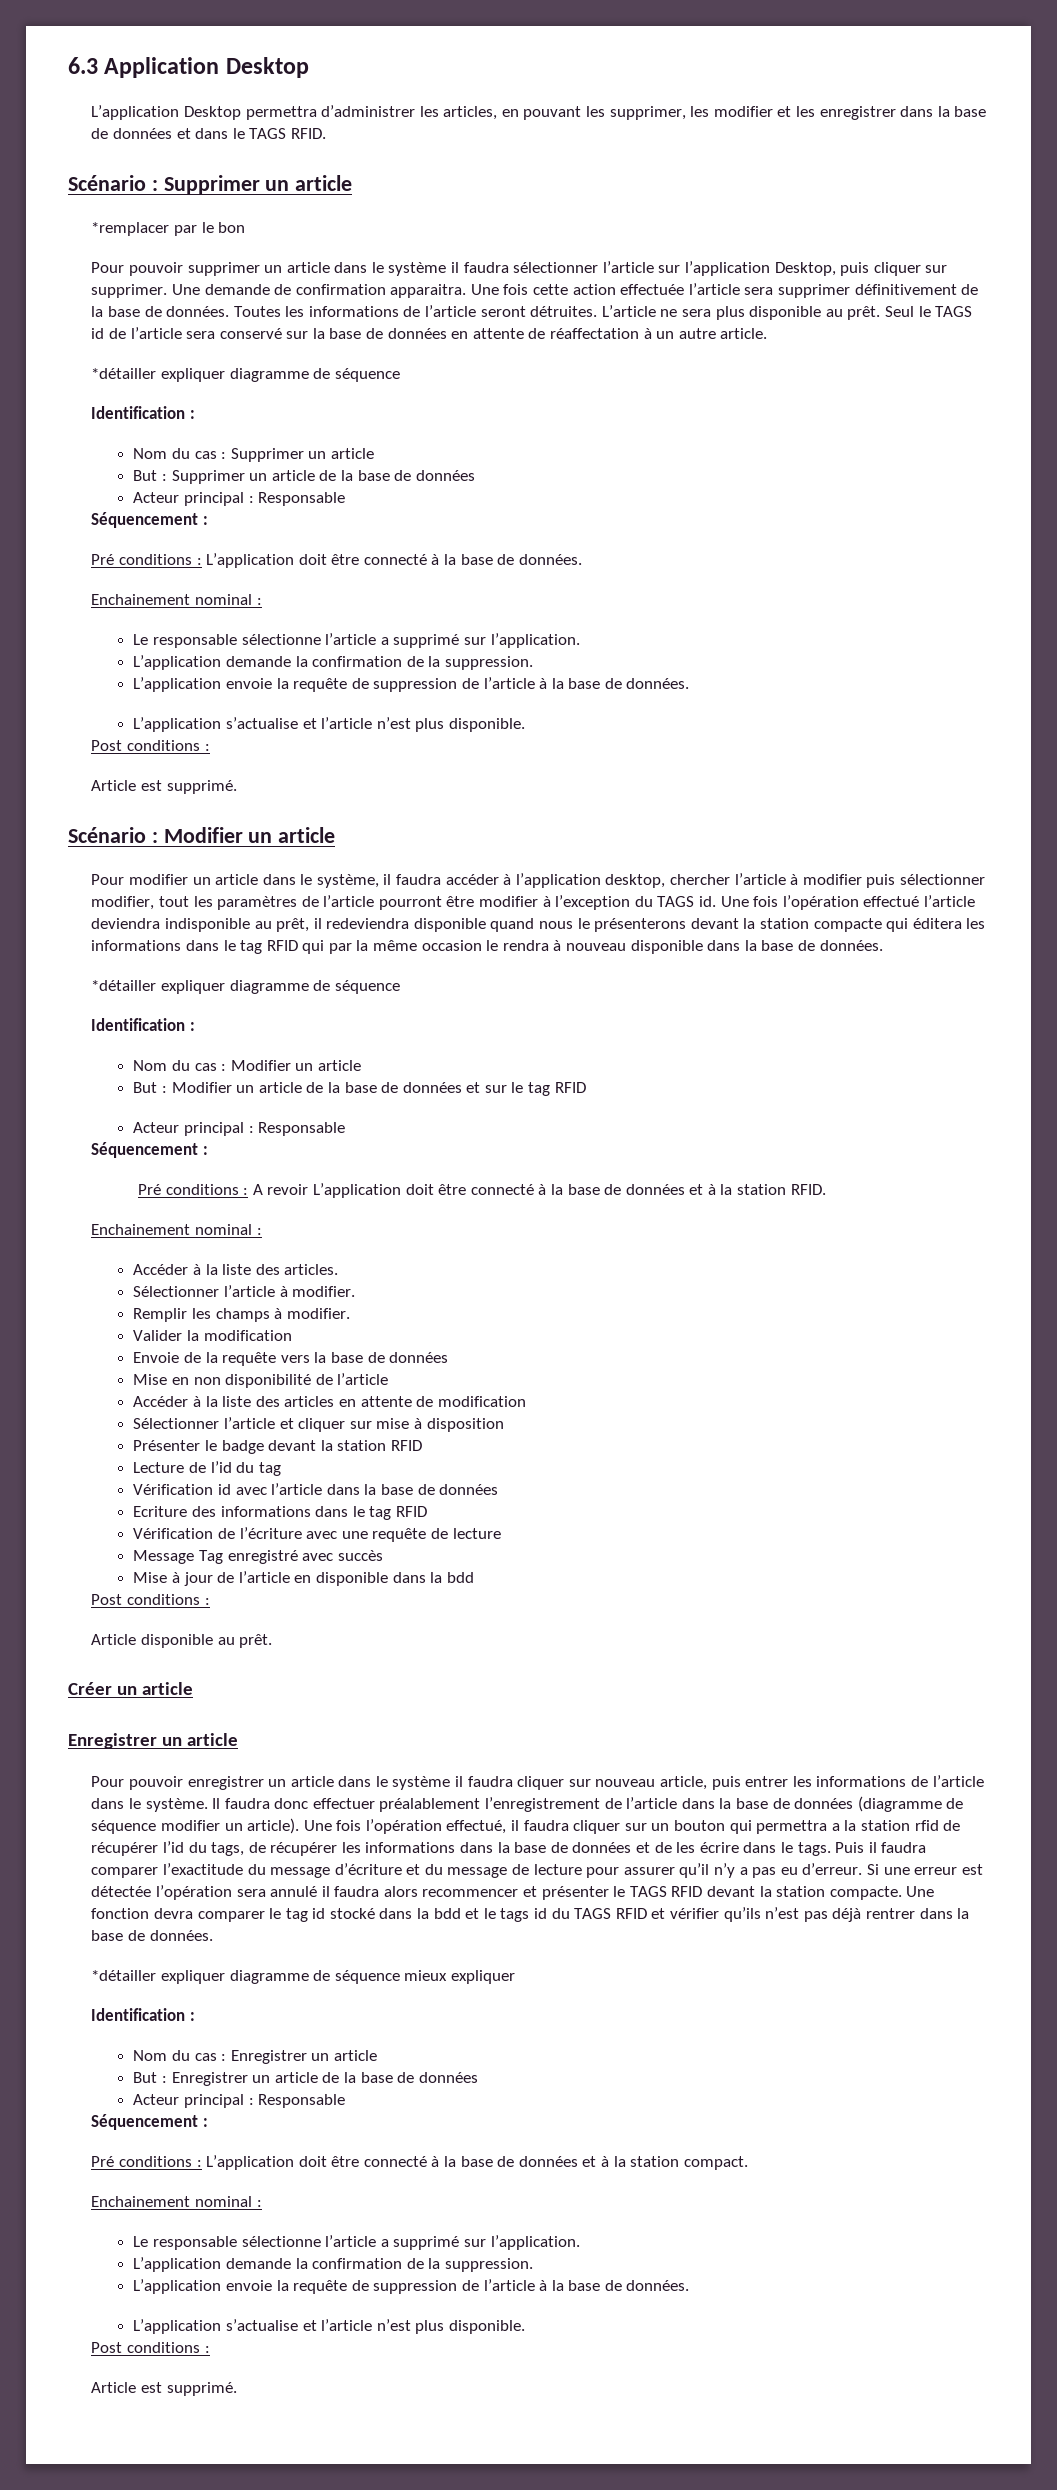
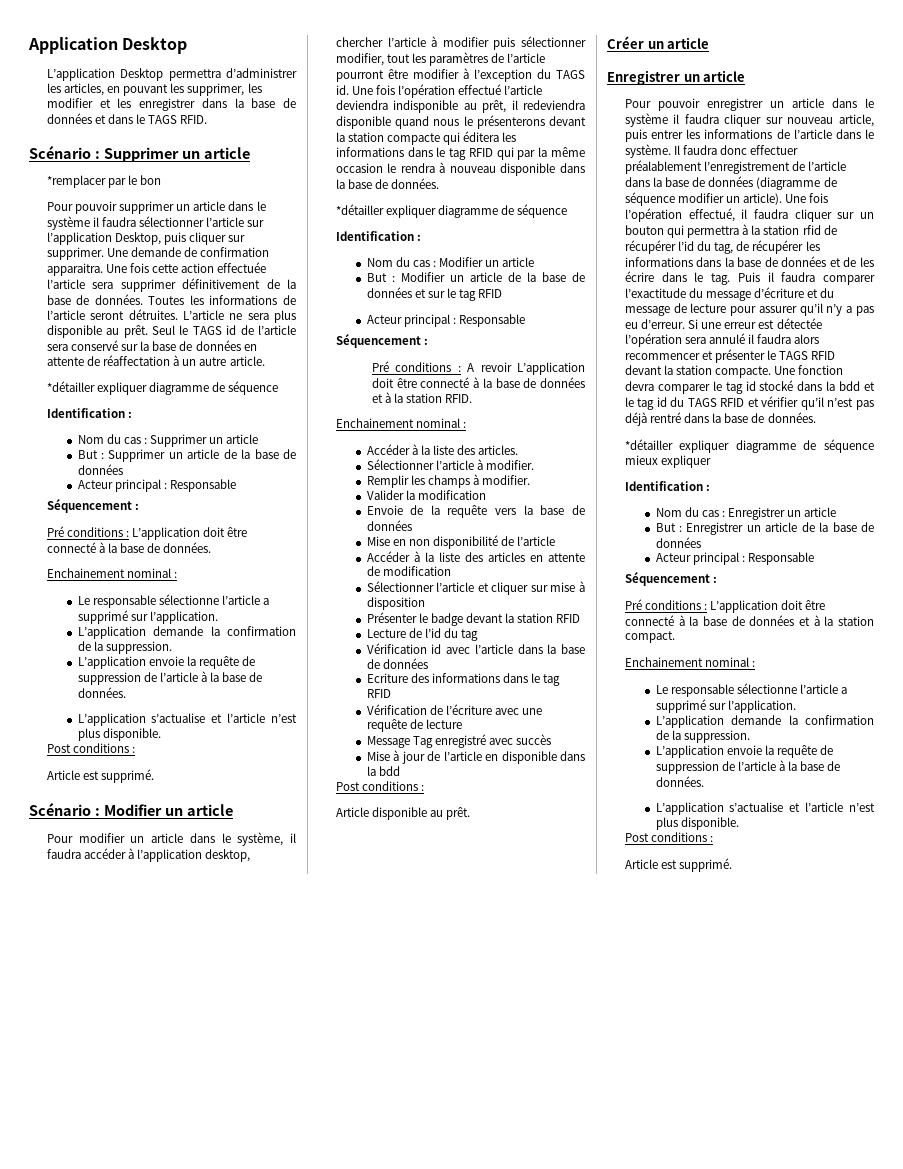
- 6.3 Application Desktop
+ Application Desktop
- Une fois l’opération effectué, il faudra cliquer sur un bouton qui permettra a la station rfid de récupérer l’id du tags, de récupérer les informations dans la base de données et de les écrire dans le tags.
+ Une fois l’opération effectué, il faudra cliquer sur un bouton qui permettra à la station rfid de récupérer l’id du tag, de récupérer les informations dans la base de données et de les écrire dans le tag.
- Une fonction devra comparer le tag id stocké dans la bdd et le tags id du TAGS RFID et vérifier qu’ils n’est pas déjà rentrer dans la base de données.
+ Une fonction devra comparer le tag id stocké dans la bdd et le tag id du TAGS RFID et vérifier qu’il n’est pas déjà rentré dans la base de données.

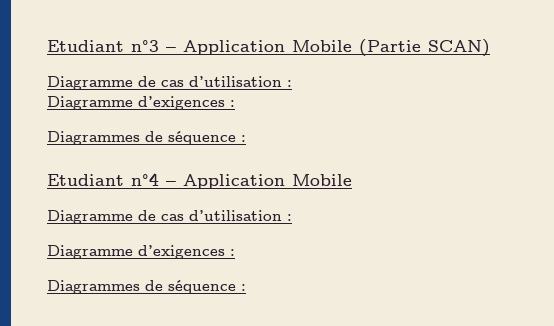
- Application Desktop
- L’application Desktop permettra d’administrer les articles, en pouvant les supprimer, les modifier et les enregistrer dans la base de données et dans le TAGS RFID.
- Scénario : Supprimer un article
- *remplacer par le bon
- Pour pouvoir supprimer un article dans le système il faudra sélectionner l’article sur l’application Desktop, puis cliquer sur supprimer. Une demande de confirmation apparaitra. Une fois cette action effectuée l’article sera supprimer définitivement de la base de données. Toutes les informations de l’article seront détruites. L’article ne sera plus disponible au prêt. Seul le TAGS id de l’article sera conservé sur la base de données en attente de réaffectation à un autre article.
- *détailler expliquer diagramme de séquence
- Identification :
- Nom du cas : Supprimer un article
- But : Supprimer un article de la base de données
- Acteur principal : Responsable
- Séquencement :
- Pré conditions : L’application doit être connecté à la base de données.
- Enchainement nominal :
- Le responsable sélectionne l’article a supprimé sur l’application.
- L’application demande la confirmation de la suppression.
- L’application envoie la requête de suppression de l’article à la base de données.
- L’application s’actualise et l’article n’est plus disponible.
- Post conditions :
- Article est supprimé.
- Scénario : Modifier un article
- Pour modifier un article dans le système, il faudra accéder à l’application desktop, chercher l’article à modifier puis sélectionner modifier, tout les paramètres de l’article pourront être modifier à l’exception du TAGS id. Une fois l’opération effectué l’article deviendra indisponible au prêt, il redeviendra disponible quand nous le présenterons devant la station compacte qui éditera les informations dans le tag RFID qui par la même occasion le rendra à nouveau disponible dans la base de données.
- *détailler expliquer diagramme de séquence
- Identification :
- Nom du cas : Modifier un article
- But : Modifier un article de la base de données et sur le tag RFID
- Acteur principal : Responsable
- Séquencement :
- Pré conditions : A revoir L’application doit être connecté à la base de données et à la station RFID.
- Enchainement nominal :
- Accéder à la liste des articles.
- Sélectionner l’article à modifier.
- Remplir les champs à modifier.
- Valider la modification
- Envoie de la requête vers la base de données
- Mise en non disponibilité de l’article
- Accéder à la liste des articles en attente de modification
- Sélectionner l’article et cliquer sur mise à disposition
- Présenter le badge devant la station RFID
- Lecture de l’id du tag
- Vérification id avec l’article dans la base de données
- Ecriture des informations dans le tag RFID
- Vérification de l’écriture avec une requête de lecture
- Message Tag enregistré avec succès
- Mise à jour de l’article en disponible dans la bdd
- Post conditions :
- Article disponible au prêt.
- Créer un article
- Enregistrer un article
- Pour pouvoir enregistrer un article dans le système il faudra cliquer sur nouveau article, puis entrer les informations de l’article dans le système. Il faudra donc effectuer préalablement l’enregistrement de l’article dans la base de données (diagramme de séquence modifier un article). Une fois l’opération effectué, il faudra cliquer sur un bouton qui permettra à la station rfid de récupérer l’id du tag, de récupérer les informations dans la base de données et de les écrire dans le tag. Puis il faudra comparer l’exactitude du message d’écriture et du message de lecture pour assurer qu’il n’y a pas eu d’erreur. Si une erreur est détectée l’opération sera annulé il faudra alors recommencer et présenter le TAGS RFID devant la station compacte. Une fonction devra comparer le tag id stocké dans la bdd et le tag id du TAGS RFID et vérifier qu’il n’est pas déjà rentré dans la base de données.
- *détailler expliquer diagramme de séquence mieux expliquer
- Identification :
- Nom du cas : Enregistrer un article
- But : Enregistrer un article de la base de données
- Acteur principal : Responsable
- Séquencement :
- Pré conditions : L’application doit être connecté à la base de données et à la station compact.
- Enchainement nominal :
- Le responsable sélectionne l’article a supprimé sur l’application.
- L’application demande la confirmation de la suppression.
- L’application envoie la requête de suppression de l’article à la base de données.
- L’application s’actualise et l’article n’est plus disponible.
- Post conditions :
- Article est supprimé.
+ Etudiant n°3 – Application Mobile (Partie SCAN)
+ Diagramme de cas d’utilisation :
+ Diagramme d’exigences :
+ Diagrammes de séquence :
+ Etudiant n°4 – Application Mobile
+ Diagramme de cas d’utilisation :
+ Diagramme d’exigences :
+ Diagrammes de séquence :

